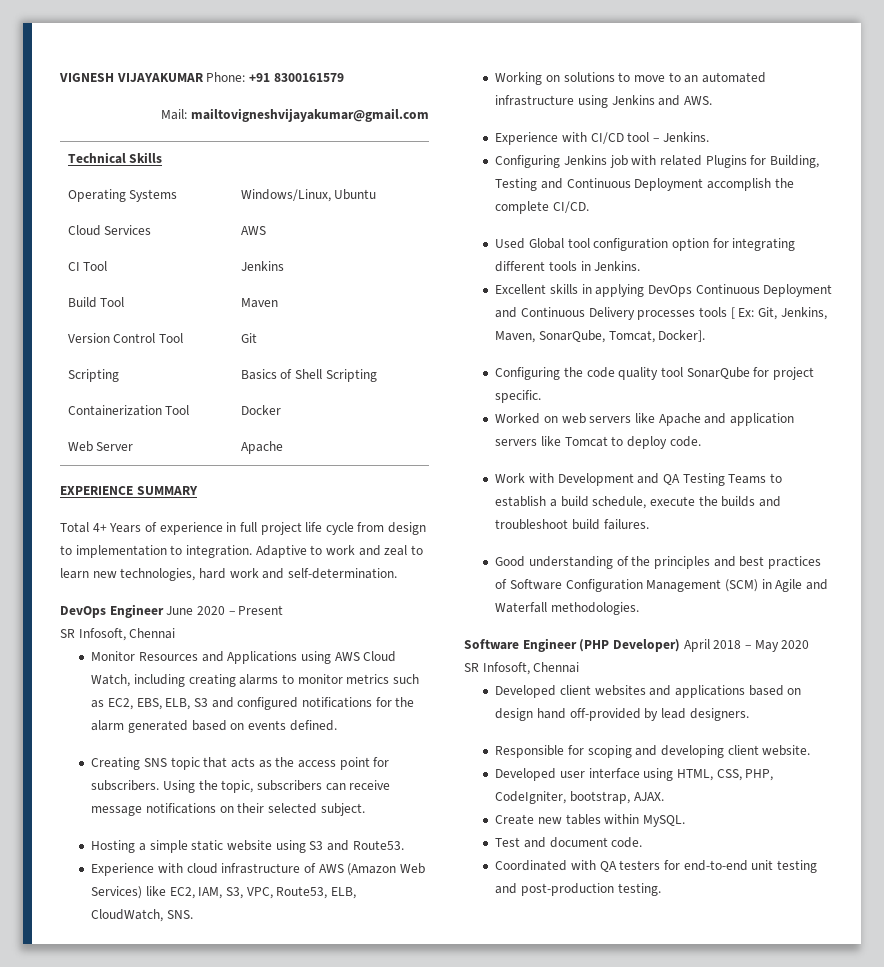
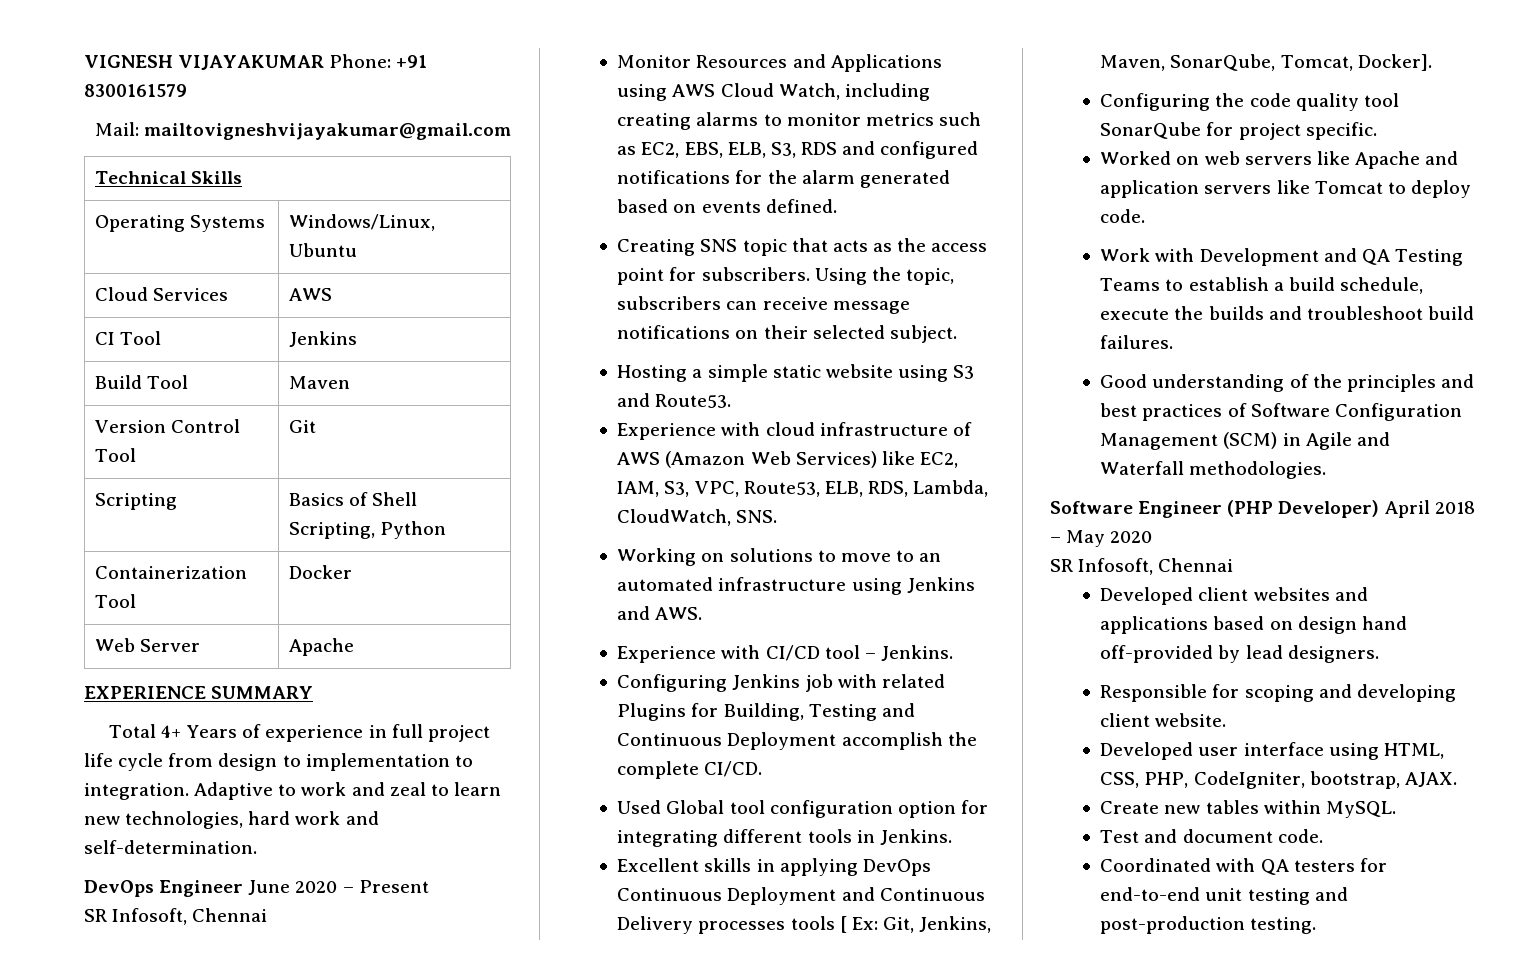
- Scripting | Basics of Shell Scripting
+ Scripting | Basics of Shell Scripting, Python
- Monitor Resources and Applications using AWS Cloud Watch, including creating alarms to monitor metrics such as EC2, EBS, ELB, S3 and configured notifications for the alarm generated based on events defined.
+ Monitor Resources and Applications using AWS Cloud Watch, including creating alarms to monitor metrics such as EC2, EBS, ELB, S3, RDS and configured notifications for the alarm generated based on events defined.
- Experience with cloud infrastructure of AWS (Amazon Web Services) like EC2, IAM, S3, VPC, Route53, ELB, CloudWatch, SNS.
+ Experience with cloud infrastructure of AWS (Amazon Web Services) like EC2, IAM, S3, VPC, Route53, ELB, RDS, Lambda, CloudWatch, SNS.

